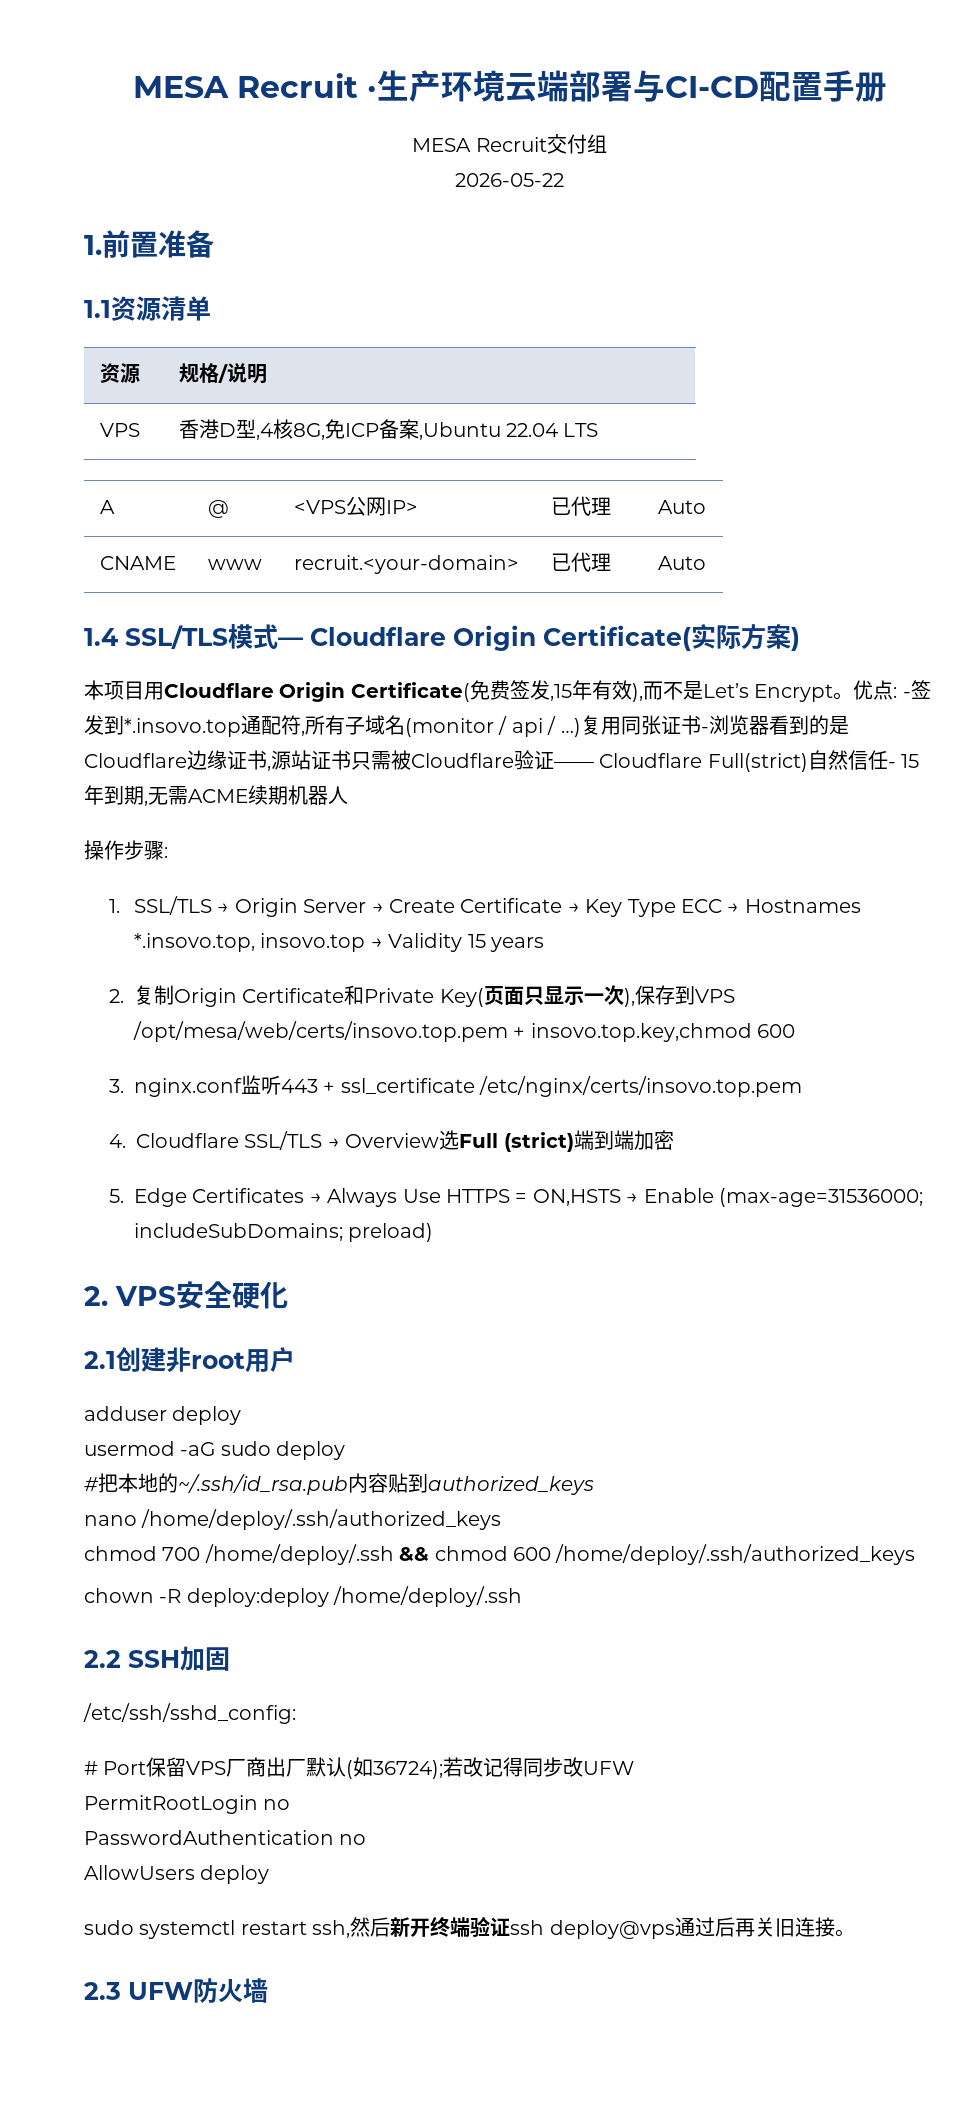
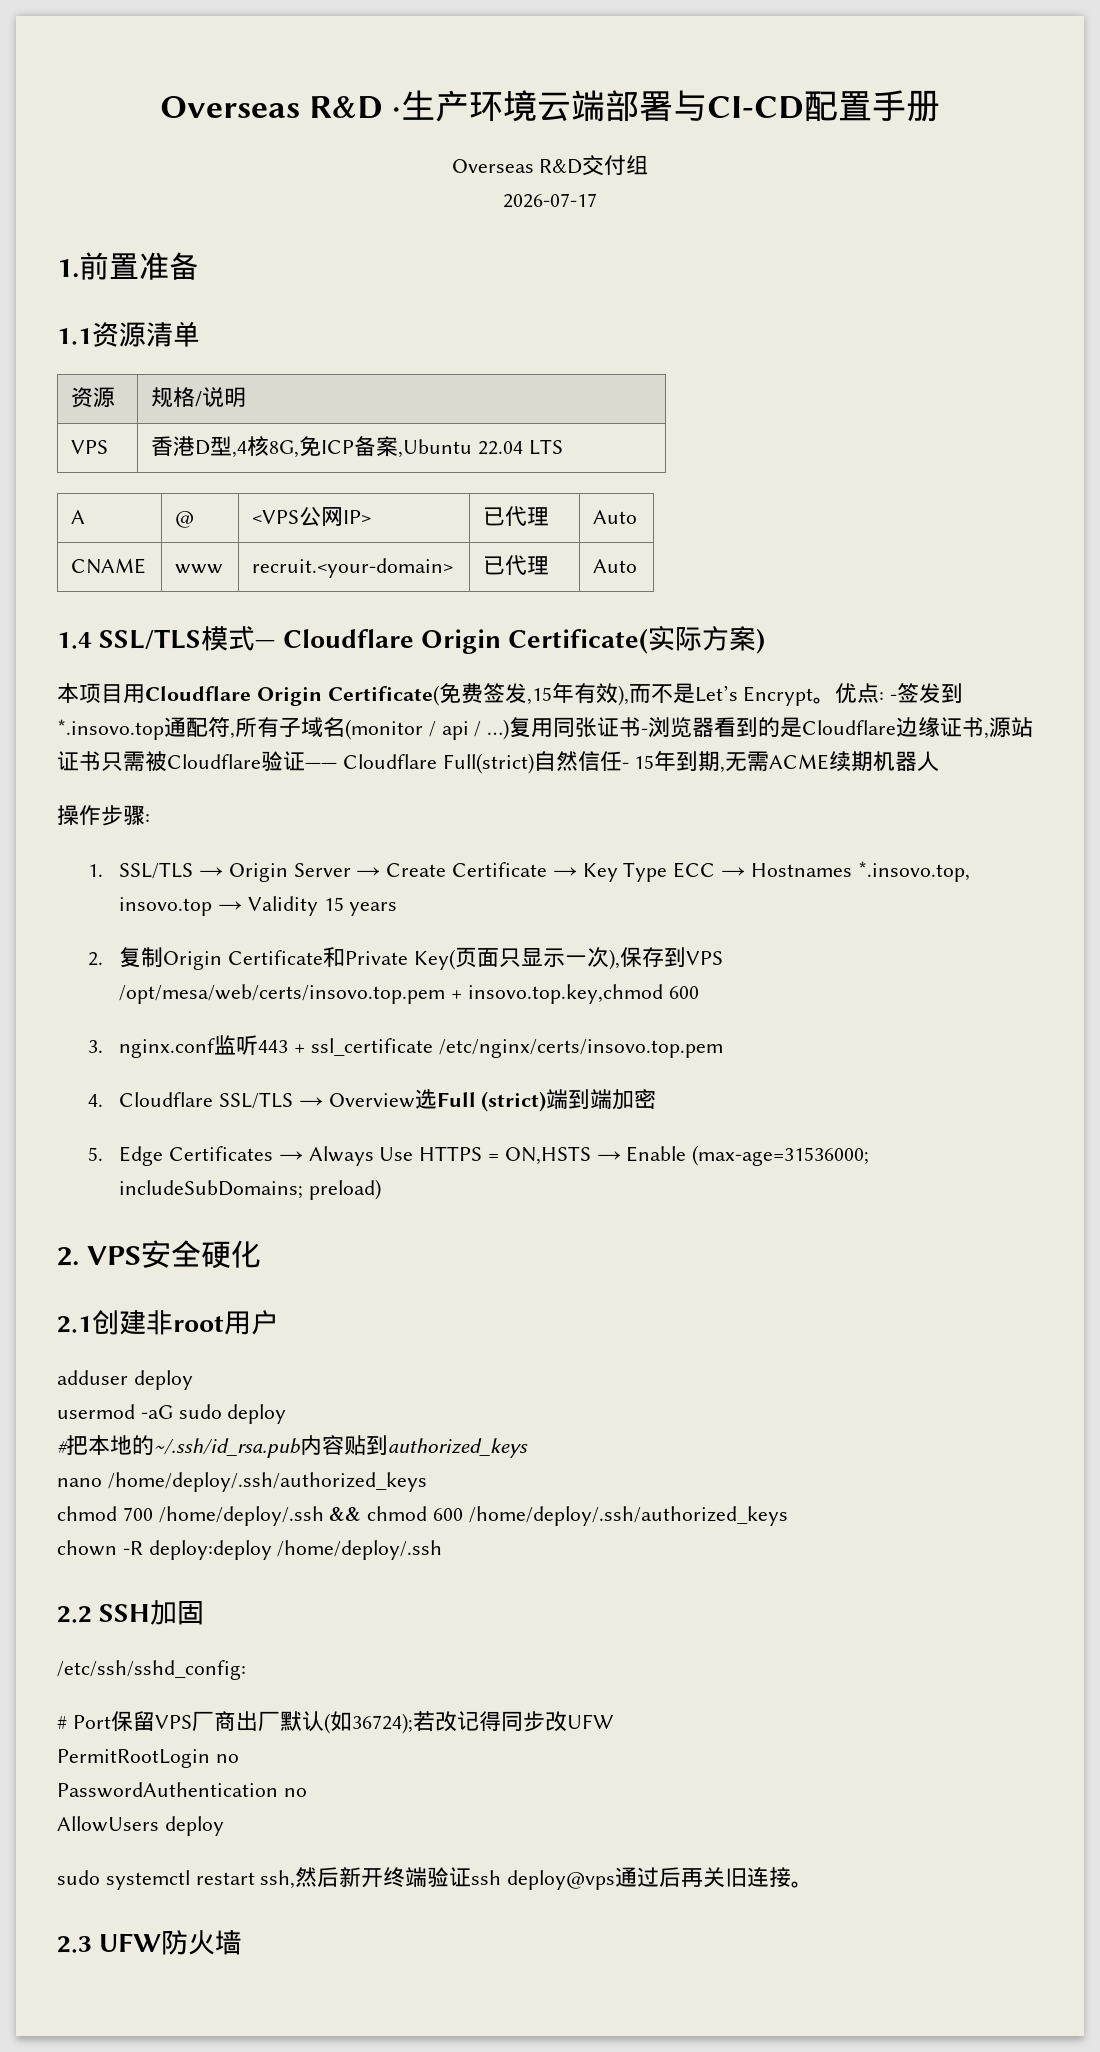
- MESA Recruit ·生产环境云端部署与CI-CD配置手册
+ Overseas R&D ·生产环境云端部署与CI-CD配置手册
- MESA Recruit交付组
+ Overseas R&D交付组
- 2026-05-22
+ 2026-07-17

